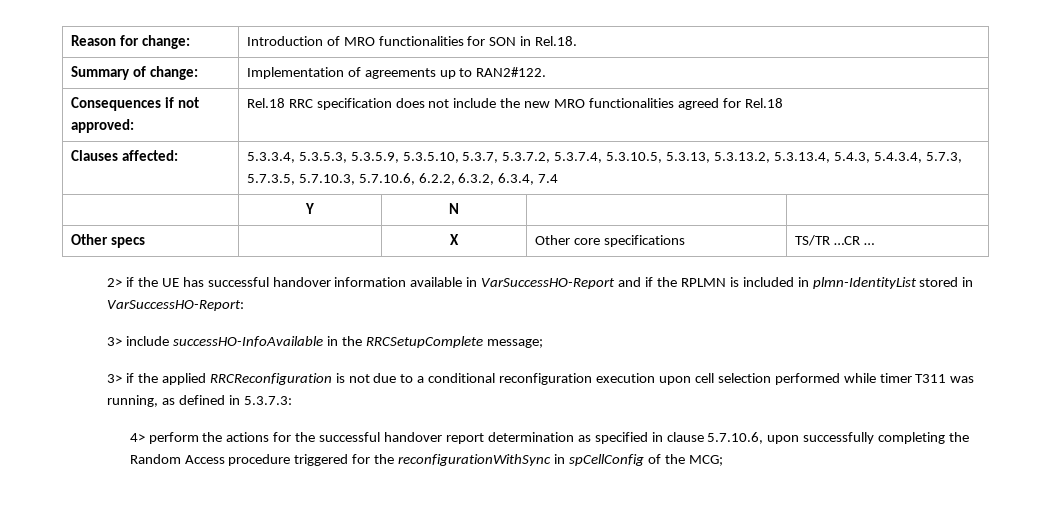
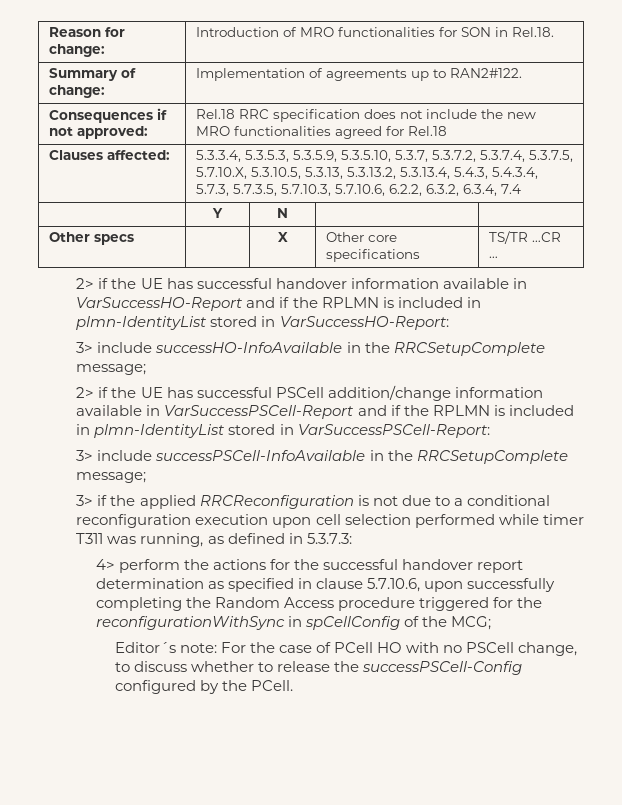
- Clauses affected: | 5.3.3.4, 5.3.5.3, 5.3.5.9, 5.3.5.10, 5.3.7, 5.3.7.2, 5.3.7.4, 5.3.10.5, 5.3.13, 5.3.13.2, 5.3.13.4, 5.4.3, 5.4.3.4, 5.7.3, 5.7.3.5, 5.7.10.3, 5.7.10.6, 6.2.2, 6.3.2, 6.3.4, 7.4
+ Clauses affected: | 5.3.3.4, 5.3.5.3, 5.3.5.9, 5.3.5.10, 5.3.7, 5.3.7.2, 5.3.7.4, 5.3.7.5, 5.7.10.X, 5.3.10.5, 5.3.13, 5.3.13.2, 5.3.13.4, 5.4.3, 5.4.3.4, 5.7.3, 5.7.3.5, 5.7.10.3, 5.7.10.6, 6.2.2, 6.3.2, 6.3.4, 7.4
+ 2> if the UE has successful PSCell addition/change information available in VarSuccessPSCell-Report and if the RPLMN is included in plmn-IdentityList stored in VarSuccessPSCell-Report:
+ 3> include successPSCell-InfoAvailable in the RRCSetupComplete message;
+ Editor´s note: For the case of PCell HO with no PSCell change, to discuss whether to release the successPSCell-Config configured by the PCell.

